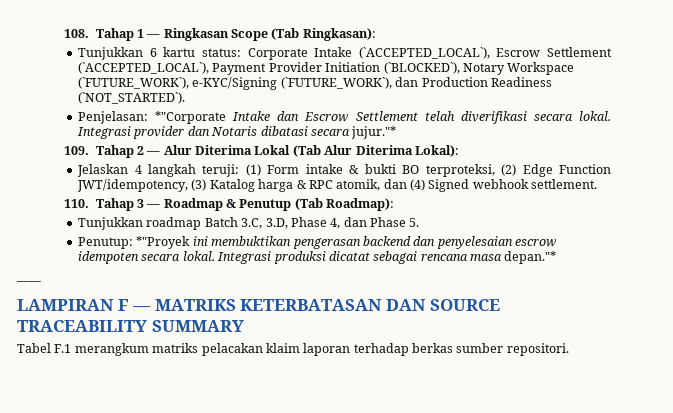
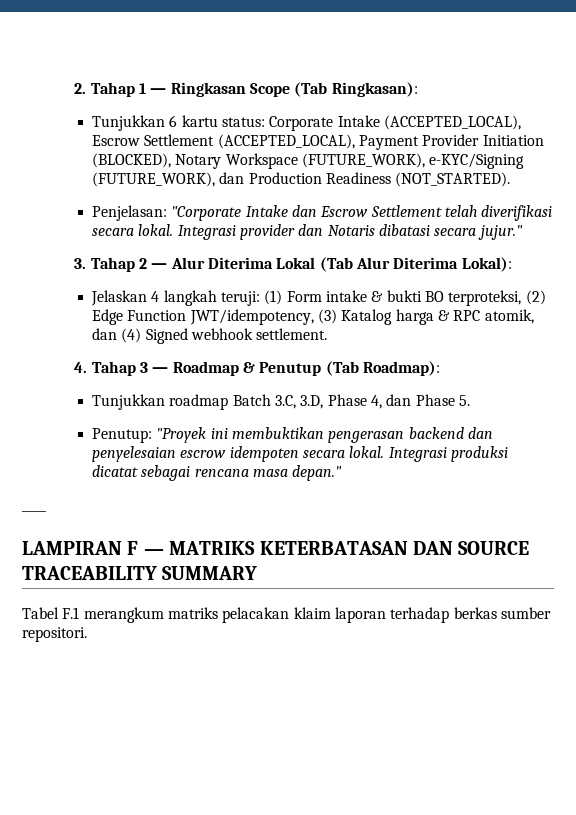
- 108. Tahap 1 — Ringkasan Scope (Tab Ringkasan):
+ 2. Tahap 1 — Ringkasan Scope (Tab Ringkasan):
- Tunjukkan 6 kartu status: Corporate Intake (`ACCEPTED_LOCAL`), Escrow Settlement (`ACCEPTED_LOCAL`), Payment Provider Initiation (`BLOCKED`), Notary Workspace (`FUTURE_WORK`), e-KYC/Signing (`FUTURE_WORK`), dan Production Readiness (`NOT_STARTED`).
+ Tunjukkan 6 kartu status: Corporate Intake (ACCEPTED_LOCAL), Escrow Settlement (ACCEPTED_LOCAL), Payment Provider Initiation (BLOCKED), Notary Workspace (FUTURE_WORK), e-KYC/Signing (FUTURE_WORK), dan Production Readiness (NOT_STARTED).
- Penjelasan: *"Corporate Intake dan Escrow Settlement telah diverifikasi secara lokal.
+ Penjelasan: "Corporate Intake dan Escrow Settlement telah diverifikasi secara lokal.
- Integrasi provider dan Notaris dibatasi secara jujur."*
- 109. Tahap 2 — Alur Diterima Lokal (Tab Alur Diterima Lokal):
+ Integrasi provider dan Notaris dibatasi secara jujur."
+ 3. Tahap 2 — Alur Diterima Lokal (Tab Alur Diterima Lokal):
- 110. Tahap 3 — Roadmap & Penutup (Tab Roadmap):
+ 4. Tahap 3 — Roadmap & Penutup (Tab Roadmap):
- Penutup: *"Proyek ini membuktikan pengerasan backend dan penyelesaian escrow idempoten secara lokal.
+ Penutup: "Proyek ini membuktikan pengerasan backend dan penyelesaian escrow idempoten secara lokal.
- Integrasi produksi dicatat sebagai rencana masa depan."*
+ Integrasi produksi dicatat sebagai rencana masa depan."

